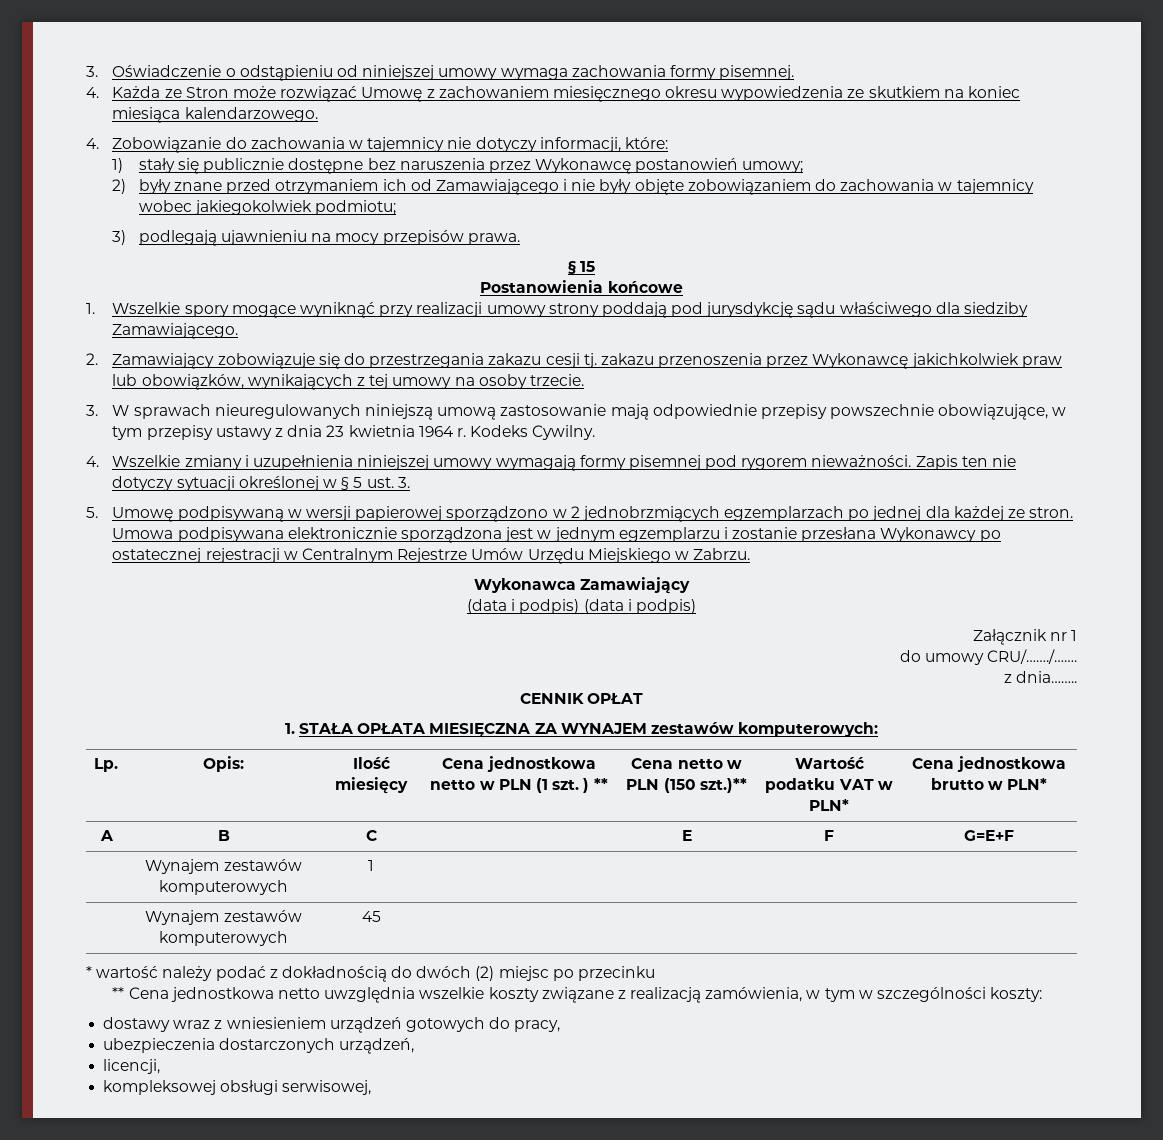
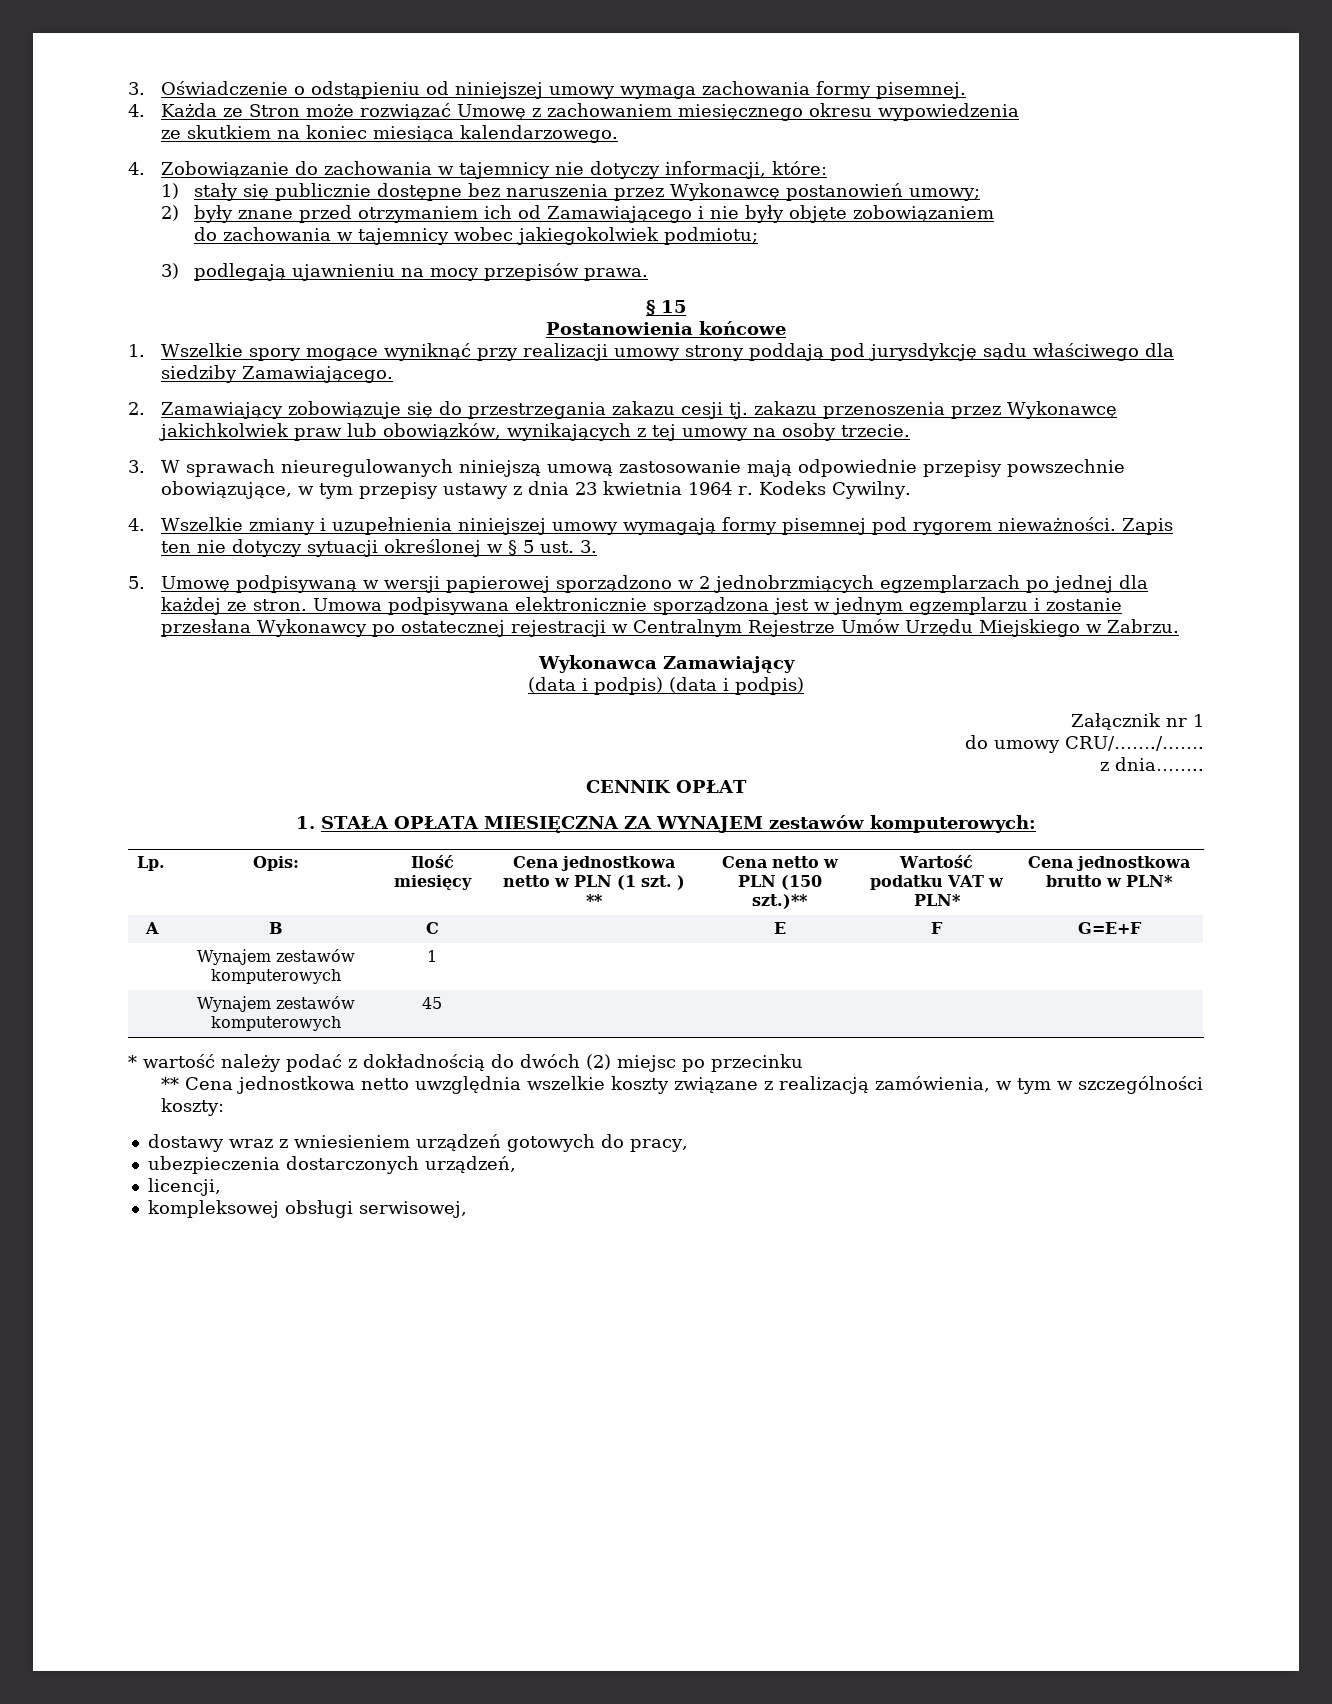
- 4. Każda ze Stron może rozwiązać Umowę z zachowaniem miesięcznego okresu wypowiedzenia ze skutkiem na koniec miesiąca kalendarzowego.
+ 4. Każda ze Stron może rozwiązać Umowę z zachowaniem miesięcznego okresu wypowiedzenia
+ ze skutkiem na koniec miesiąca kalendarzowego.
- 2) były znane przed otrzymaniem ich od Zamawiającego i nie były objęte zobowiązaniem do zachowania w tajemnicy wobec jakiegokolwiek podmiotu;
+ 2) były znane przed otrzymaniem ich od Zamawiającego i nie były objęte zobowiązaniem
+ do zachowania w tajemnicy wobec jakiegokolwiek podmiotu;

